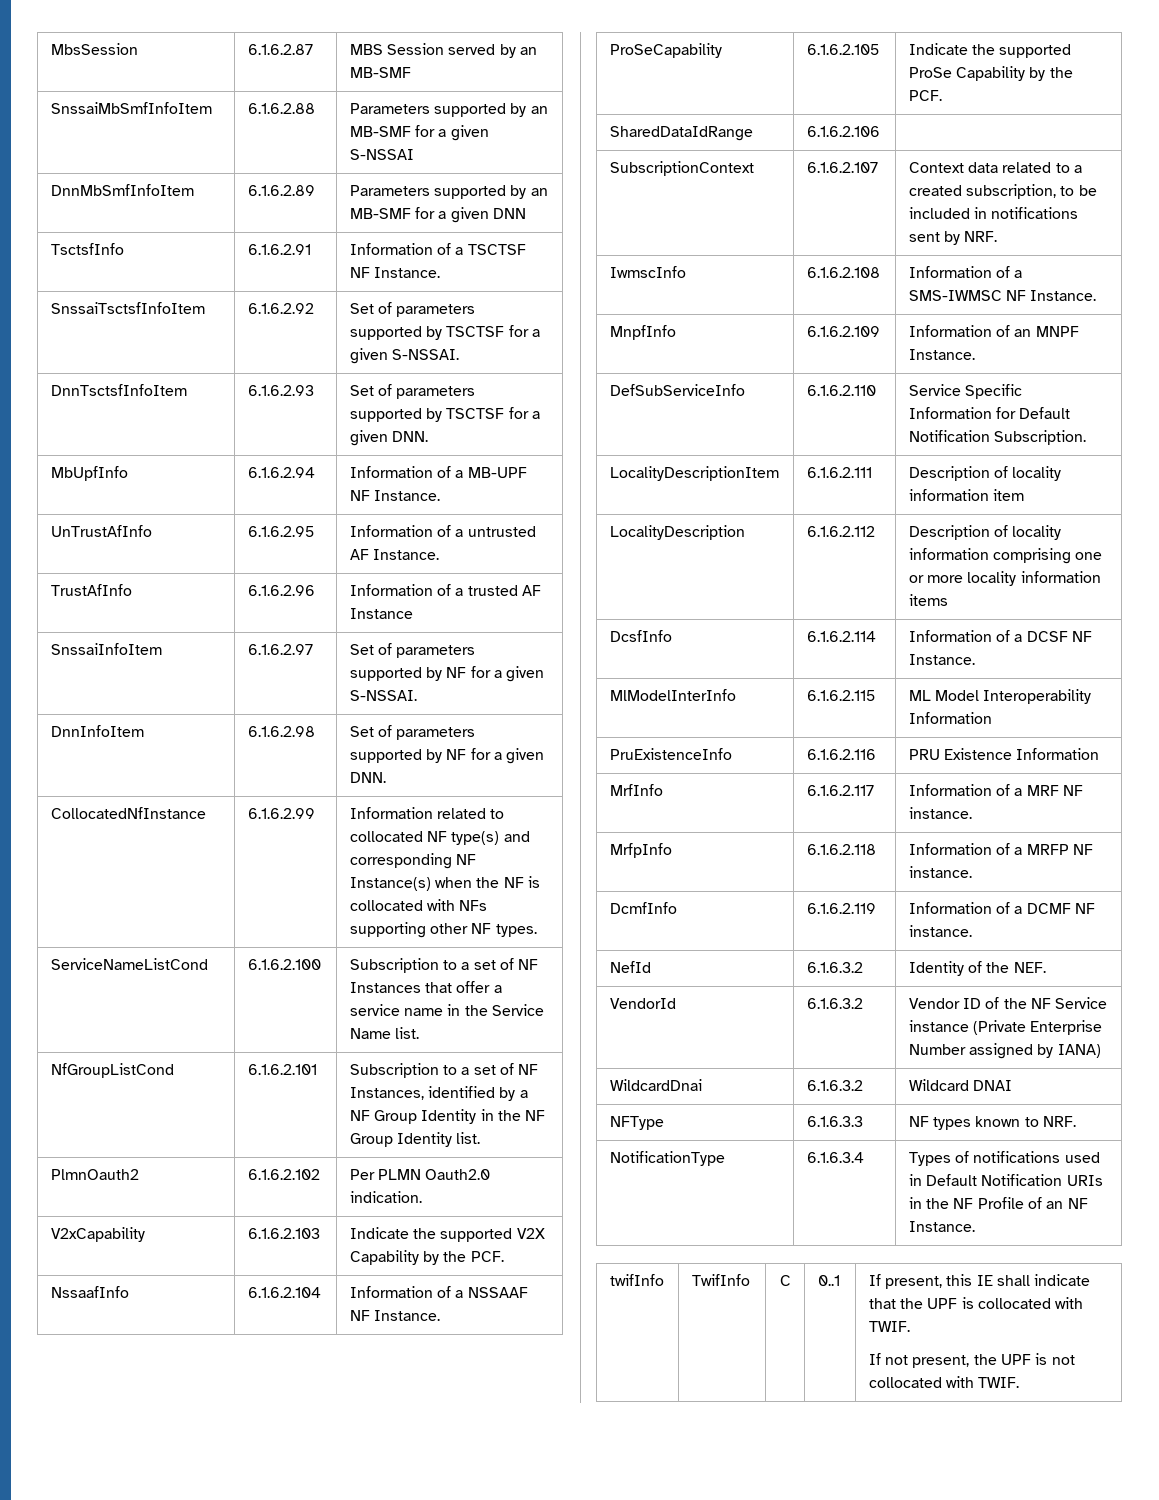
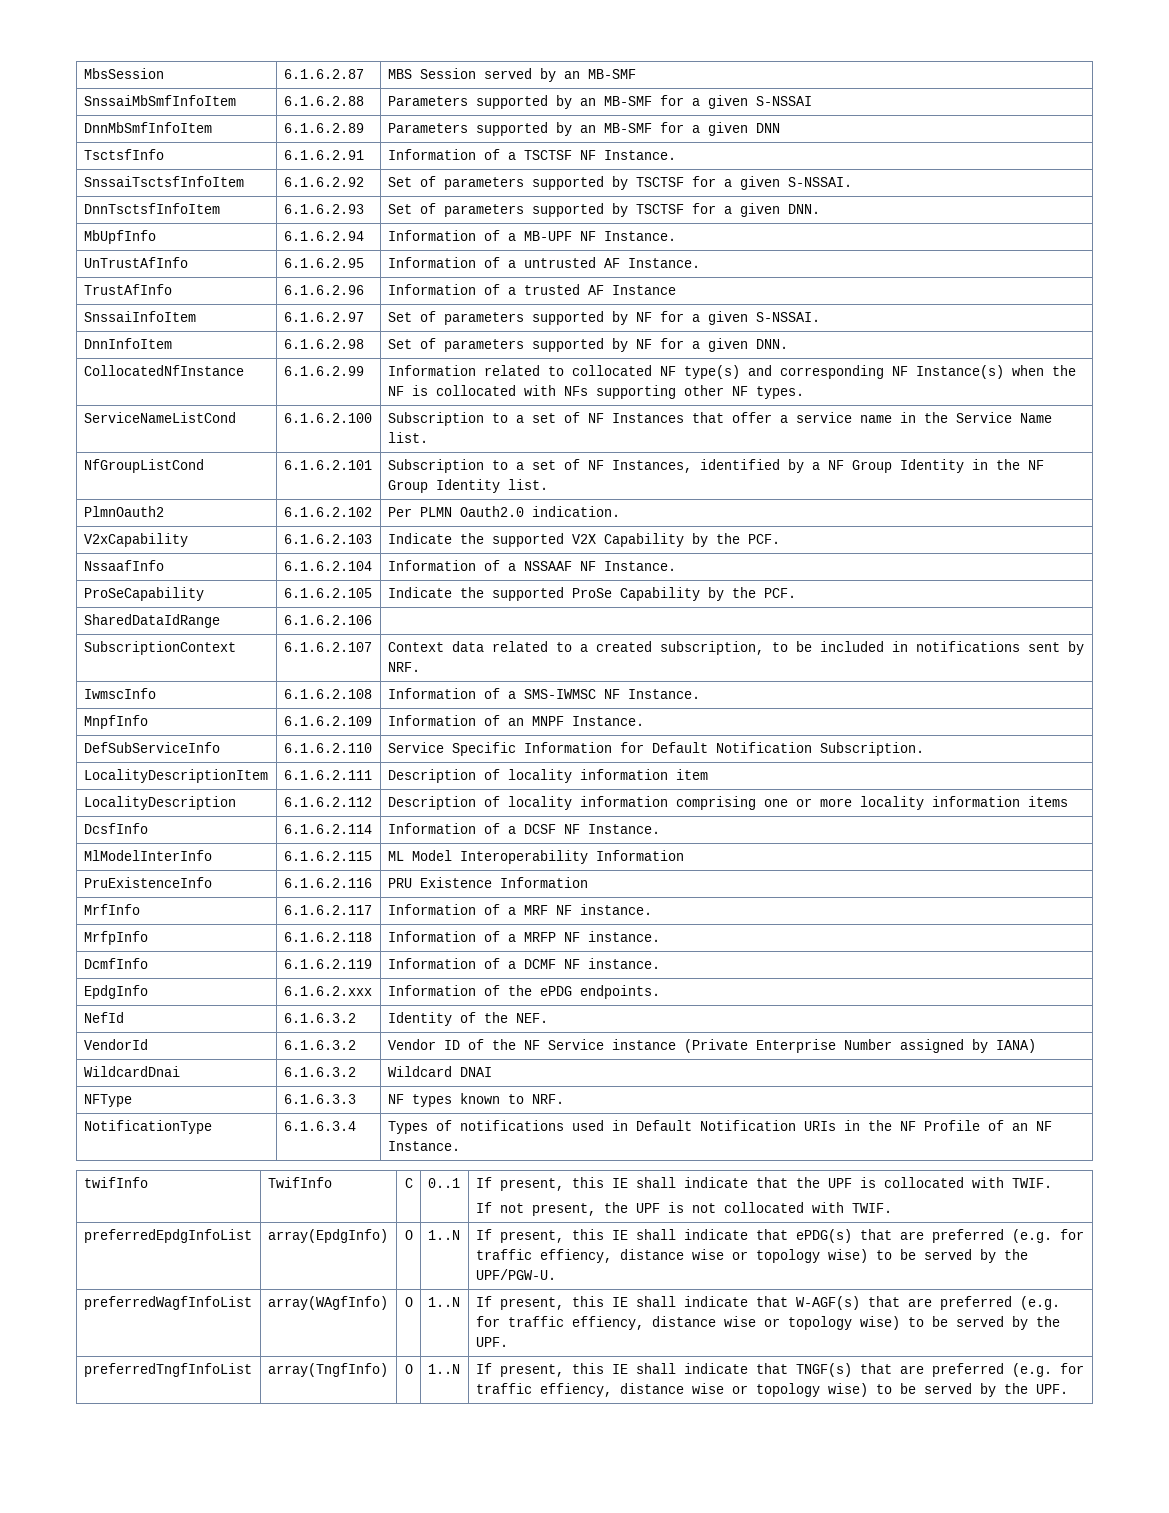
+ EpdgInfo | 6.1.6.2.xxx | Information of the ePDG endpoints.
+ preferredEpdgInfoList | array(EpdgInfo) | O | 1..N | If present, this IE shall indicate that ePDG(s) that are preferred (e.g. for traffic effiency, distance wise or topology wise) to be served by the UPF/PGW-U.
+ preferredWagfInfoList | array(WAgfInfo) | O | 1..N | If present, this IE shall indicate that W-AGF(s) that are preferred (e.g. for traffic effiency, distance wise or topology wise) to be served by the UPF.
+ preferredTngfInfoList | array(TngfInfo) | O | 1..N | If present, this IE shall indicate that TNGF(s) that are preferred (e.g. for traffic effiency, distance wise or topology wise) to be served by the UPF.

